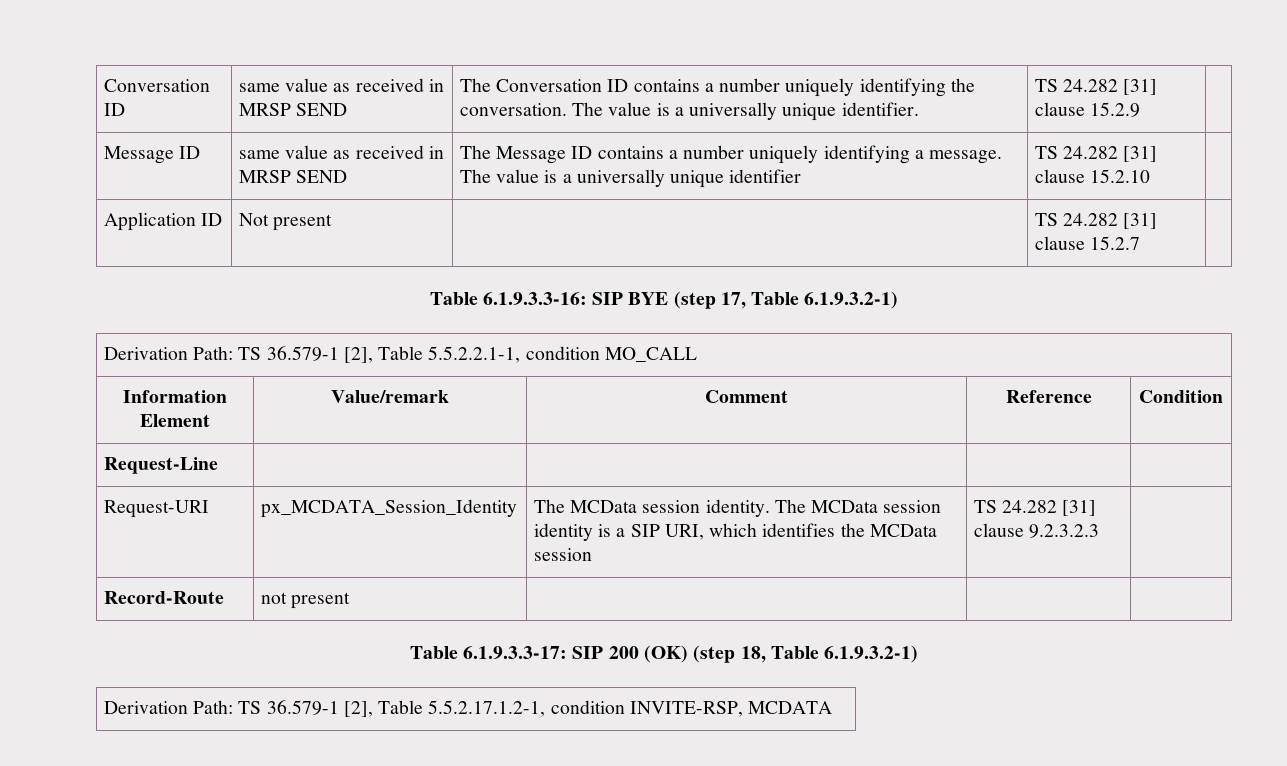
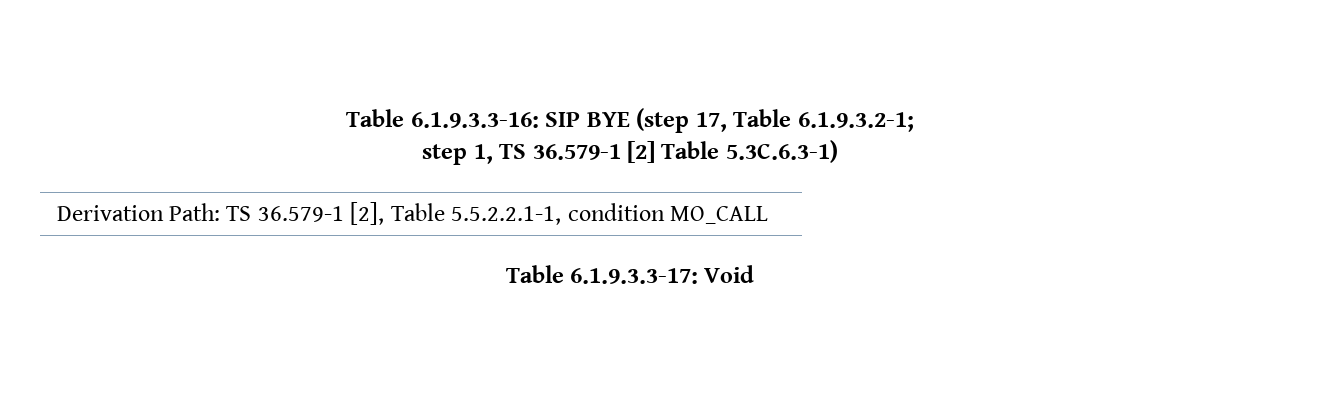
- Conversation ID | same value as received in MRSP SEND | The Conversation ID contains a number uniquely identifying the conversation. The value is a universally unique identifier. | TS 24.282 [31] clause 15.2.9 |
- Message ID | same value as received in MRSP SEND | The Message ID contains a number uniquely identifying a message. The value is a universally unique identifier | TS 24.282 [31] clause 15.2.10 |
- Application ID | Not present | | TS 24.282 [31] clause 15.2.7 |
- Table 6.1.9.3.3-16: SIP BYE (step 17, Table 6.1.9.3.2-1)
+ Table 6.1.9.3.3-16: SIP BYE (step 17, Table 6.1.9.3.2-1;
+ step 1, TS 36.579-1 [2] Table 5.3C.6.3-1)
- Information Element | Value/remark | Comment | Reference | Condition
- Request-Line | | | |
- Request-URI | px_MCDATA_Session_Identity | The MCData session identity. The MCData session identity is a SIP URI, which identifies the MCData session | TS 24.282 [31] clause 9.2.3.2.3 |
- Record-Route | not present | | |
- Table 6.1.9.3.3-17: SIP 200 (OK) (step 18, Table 6.1.9.3.2-1)
- Derivation Path: TS 36.579-1 [2], Table 5.5.2.17.1.2-1, condition INVITE-RSP, MCDATA
+ Table 6.1.9.3.3-17: Void

